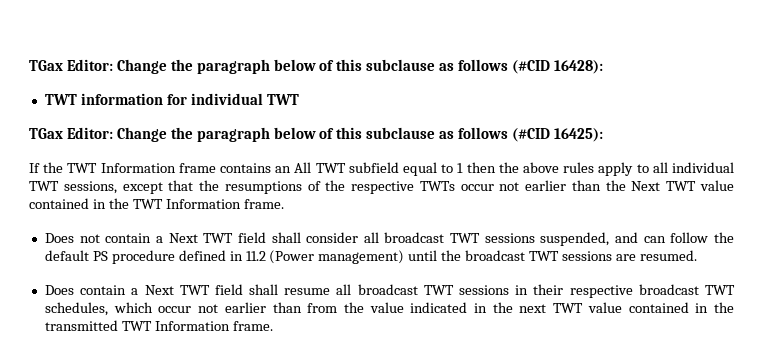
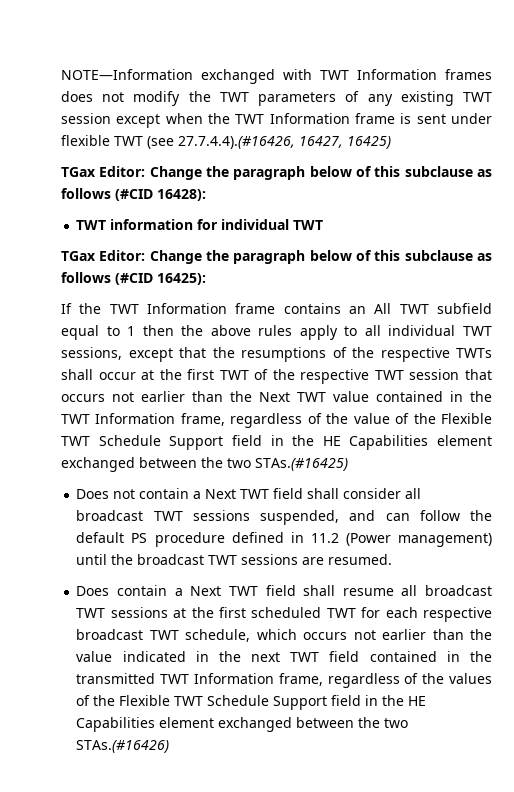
+ NOTE—Information exchanged with TWT Information frames does not modify the TWT parameters of any existing TWT session except when the TWT Information frame is sent under flexible TWT (see 27.7.4.4).(#16426, 16427, 16425)
- If the TWT Information frame contains an All TWT subfield equal to 1 then the above rules apply to all individual TWT sessions, except that the resumptions of the respective TWTs occur not earlier than the Next TWT value contained in the TWT Information frame.
+ If the TWT Information frame contains an All TWT subfield equal to 1 then the above rules apply to all individual TWT sessions, except that the resumptions of the respective TWTs shall occur at the first TWT of the respective TWT session that occurs not earlier than the Next TWT value contained in the TWT Information frame, regardless of the value of the Flexible TWT Schedule Support field in the HE Capabilities element exchanged between the two STAs.(#16425)
- Does contain a Next TWT field shall resume all broadcast TWT sessions in their respective broadcast TWT schedules, which occur not earlier than from the value indicated in the next TWT value contained in the transmitted TWT Information frame.
+ Does contain a Next TWT field shall resume all broadcast TWT sessions at the first scheduled TWT for each respective broadcast TWT schedule, which occurs not earlier than the value indicated in the next TWT field contained in the transmitted TWT Information frame, regardless of the values of the Flexible TWT Schedule Support field in the HE Capabilities element exchanged between the two STAs.(#16426)

